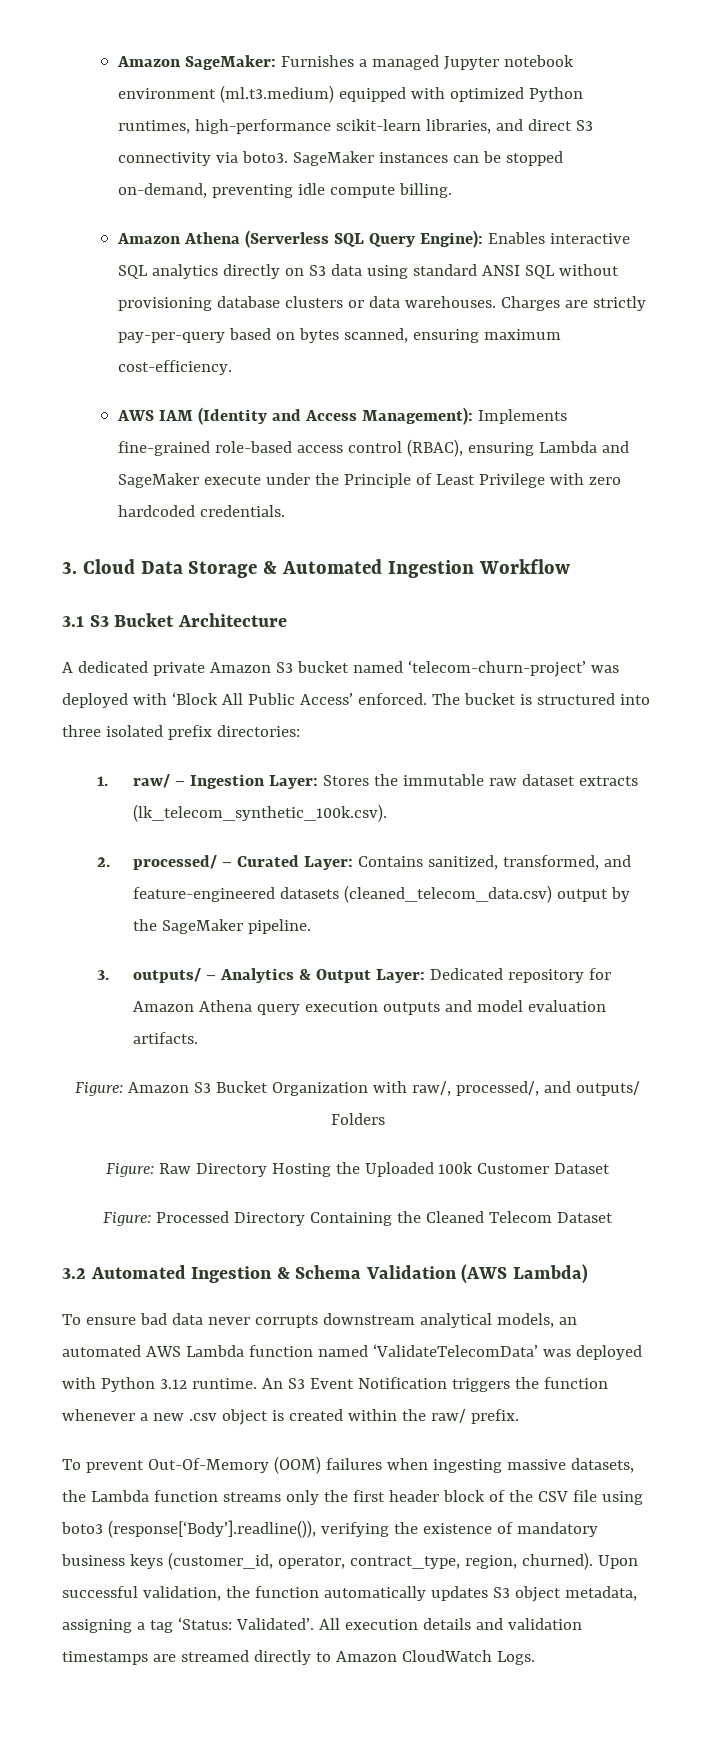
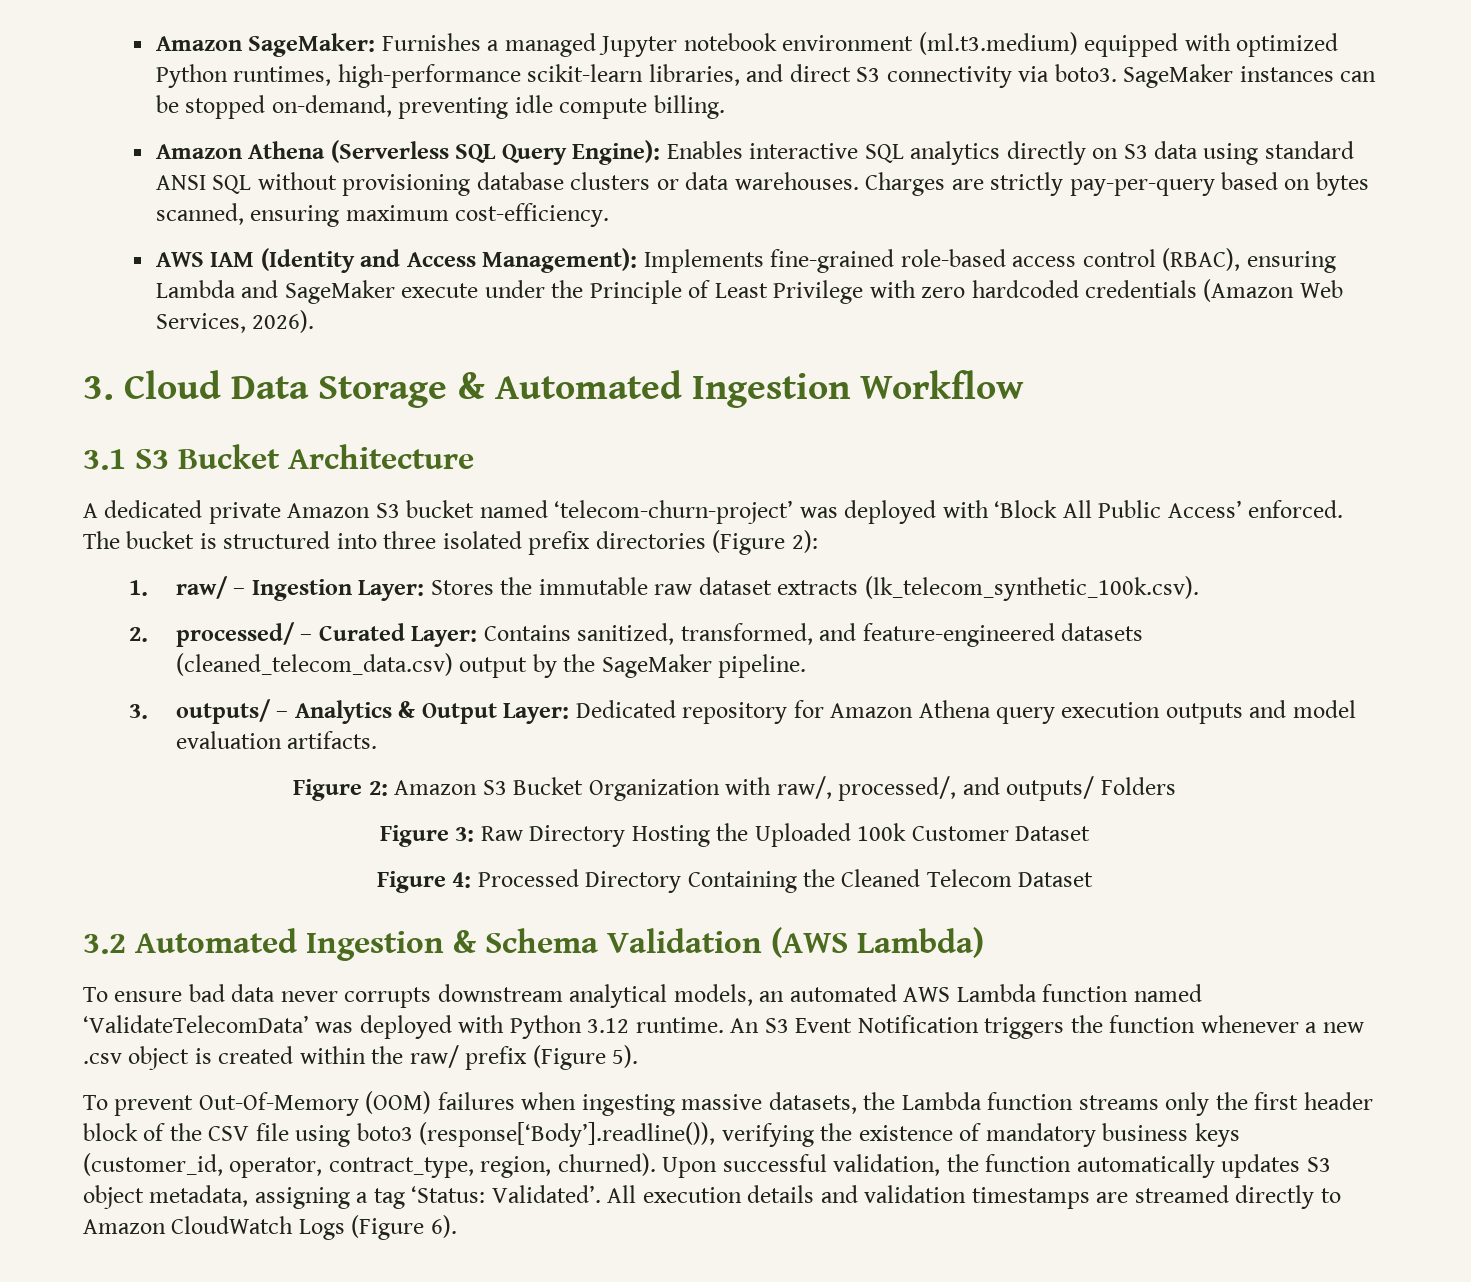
- AWS IAM (Identity and Access Management): Implements fine-grained role-based access control (RBAC), ensuring Lambda and SageMaker execute under the Principle of Least Privilege with zero hardcoded credentials.
+ AWS IAM (Identity and Access Management): Implements fine-grained role-based access control (RBAC), ensuring Lambda and SageMaker execute under the Principle of Least Privilege with zero hardcoded credentials (Amazon Web Services, 2026).
- The bucket is structured into three isolated prefix directories:
+ The bucket is structured into three isolated prefix directories (Figure 2):
- Figure: Amazon S3 Bucket Organization with raw/, processed/, and outputs/ Folders
+ Figure 2: Amazon S3 Bucket Organization with raw/, processed/, and outputs/ Folders
- Figure: Raw Directory Hosting the Uploaded 100k Customer Dataset
+ Figure 3: Raw Directory Hosting the Uploaded 100k Customer Dataset
- Figure: Processed Directory Containing the Cleaned Telecom Dataset
+ Figure 4: Processed Directory Containing the Cleaned Telecom Dataset
- An S3 Event Notification triggers the function whenever a new .csv object is created within the raw/ prefix.
+ An S3 Event Notification triggers the function whenever a new .csv object is created within the raw/ prefix (Figure 5).
- All execution details and validation timestamps are streamed directly to Amazon CloudWatch Logs.
+ All execution details and validation timestamps are streamed directly to Amazon CloudWatch Logs (Figure 6).

